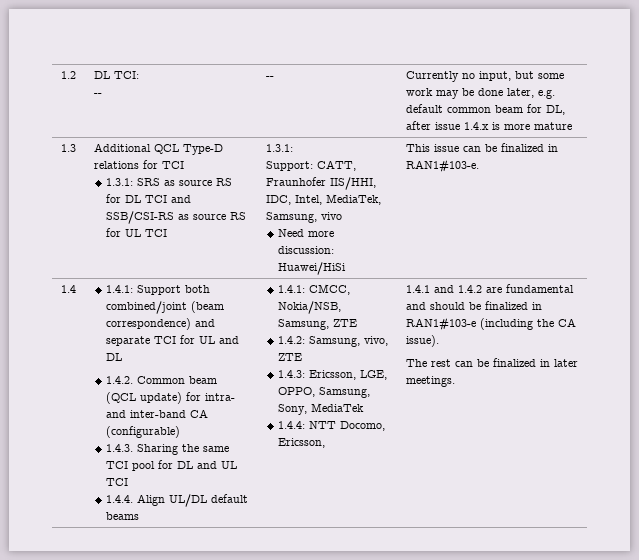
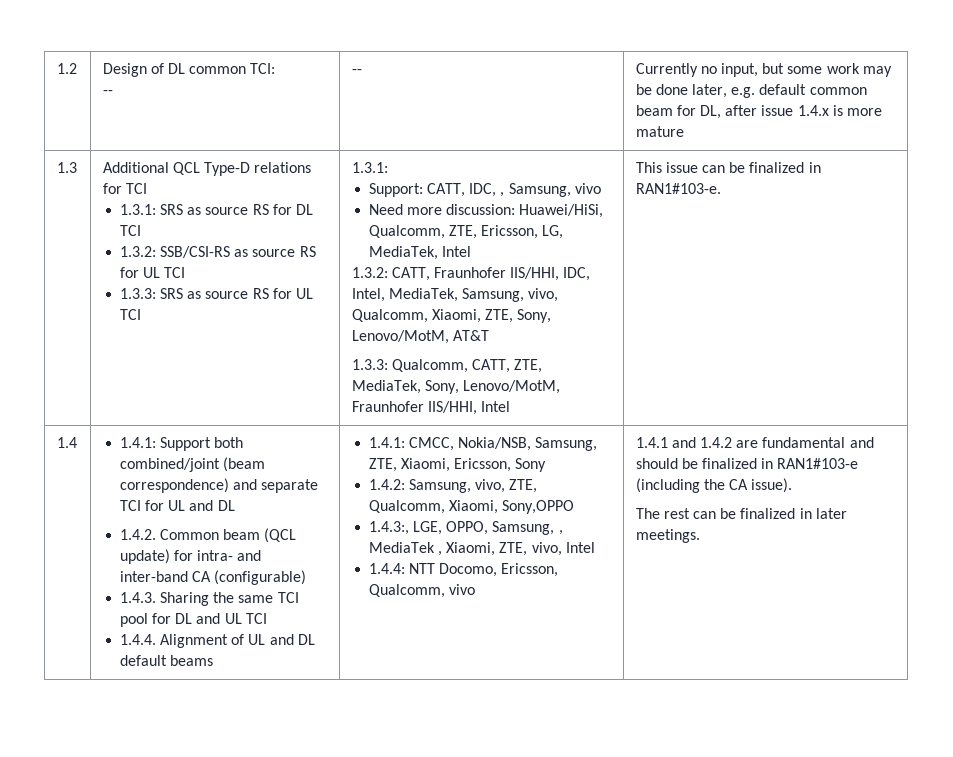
- 1.2 | DL TCI:
+ 1.2 | Design of DL common TCI:
- 1.3.1: SRS as source RS for DL TCI and SSB/CSI-RS as source RS for UL TCI | 1.3.1:
- Support: CATT, Fraunhofer IIS/HHI, IDC, Intel, MediaTek, Samsung, vivo
- Need more discussion: Huawei/HiSi
+ 1.3.1: SRS as source RS for DL TCI
+ 1.3.2: SSB/CSI-RS as source RS for UL TCI
+ 1.3.3: SRS as source RS for UL TCI | 1.3.1:
+ Support: CATT, IDC, , Samsung, vivo
+ Need more discussion: Huawei/HiSi, Qualcomm, ZTE, Ericsson, LG, MediaTek, Intel
+ 1.3.2: CATT, Fraunhofer IIS/HHI, IDC, Intel, MediaTek, Samsung, vivo, Qualcomm, Xiaomi, ZTE, Sony, Lenovo/MotM, AT&T
+ 1.3.3: Qualcomm, CATT, ZTE, MediaTek, Sony, Lenovo/MotM, Fraunhofer IIS/HHI, Intel
- 1.4.4. Align UL/DL default beams
+ 1.4.4. Alignment of UL and DL default beams
- 1.4.1: CMCC, Nokia/NSB, Samsung, ZTE
+ 1.4.1: CMCC, Nokia/NSB, Samsung, ZTE, Xiaomi, Ericsson, Sony
- 1.4.2: Samsung, vivo, ZTE
- 1.4.3: Ericsson, LGE, OPPO, Samsung, Sony, MediaTek
+ 1.4.2: Samsung, vivo, ZTE, Qualcomm, Xiaomi, Sony,OPPO
+ 1.4.3:, LGE, OPPO, Samsung, , MediaTek , Xiaomi, ZTE, vivo, Intel
- 1.4.4: NTT Docomo, Ericsson,
+ 1.4.4: NTT Docomo, Ericsson, Qualcomm, vivo

